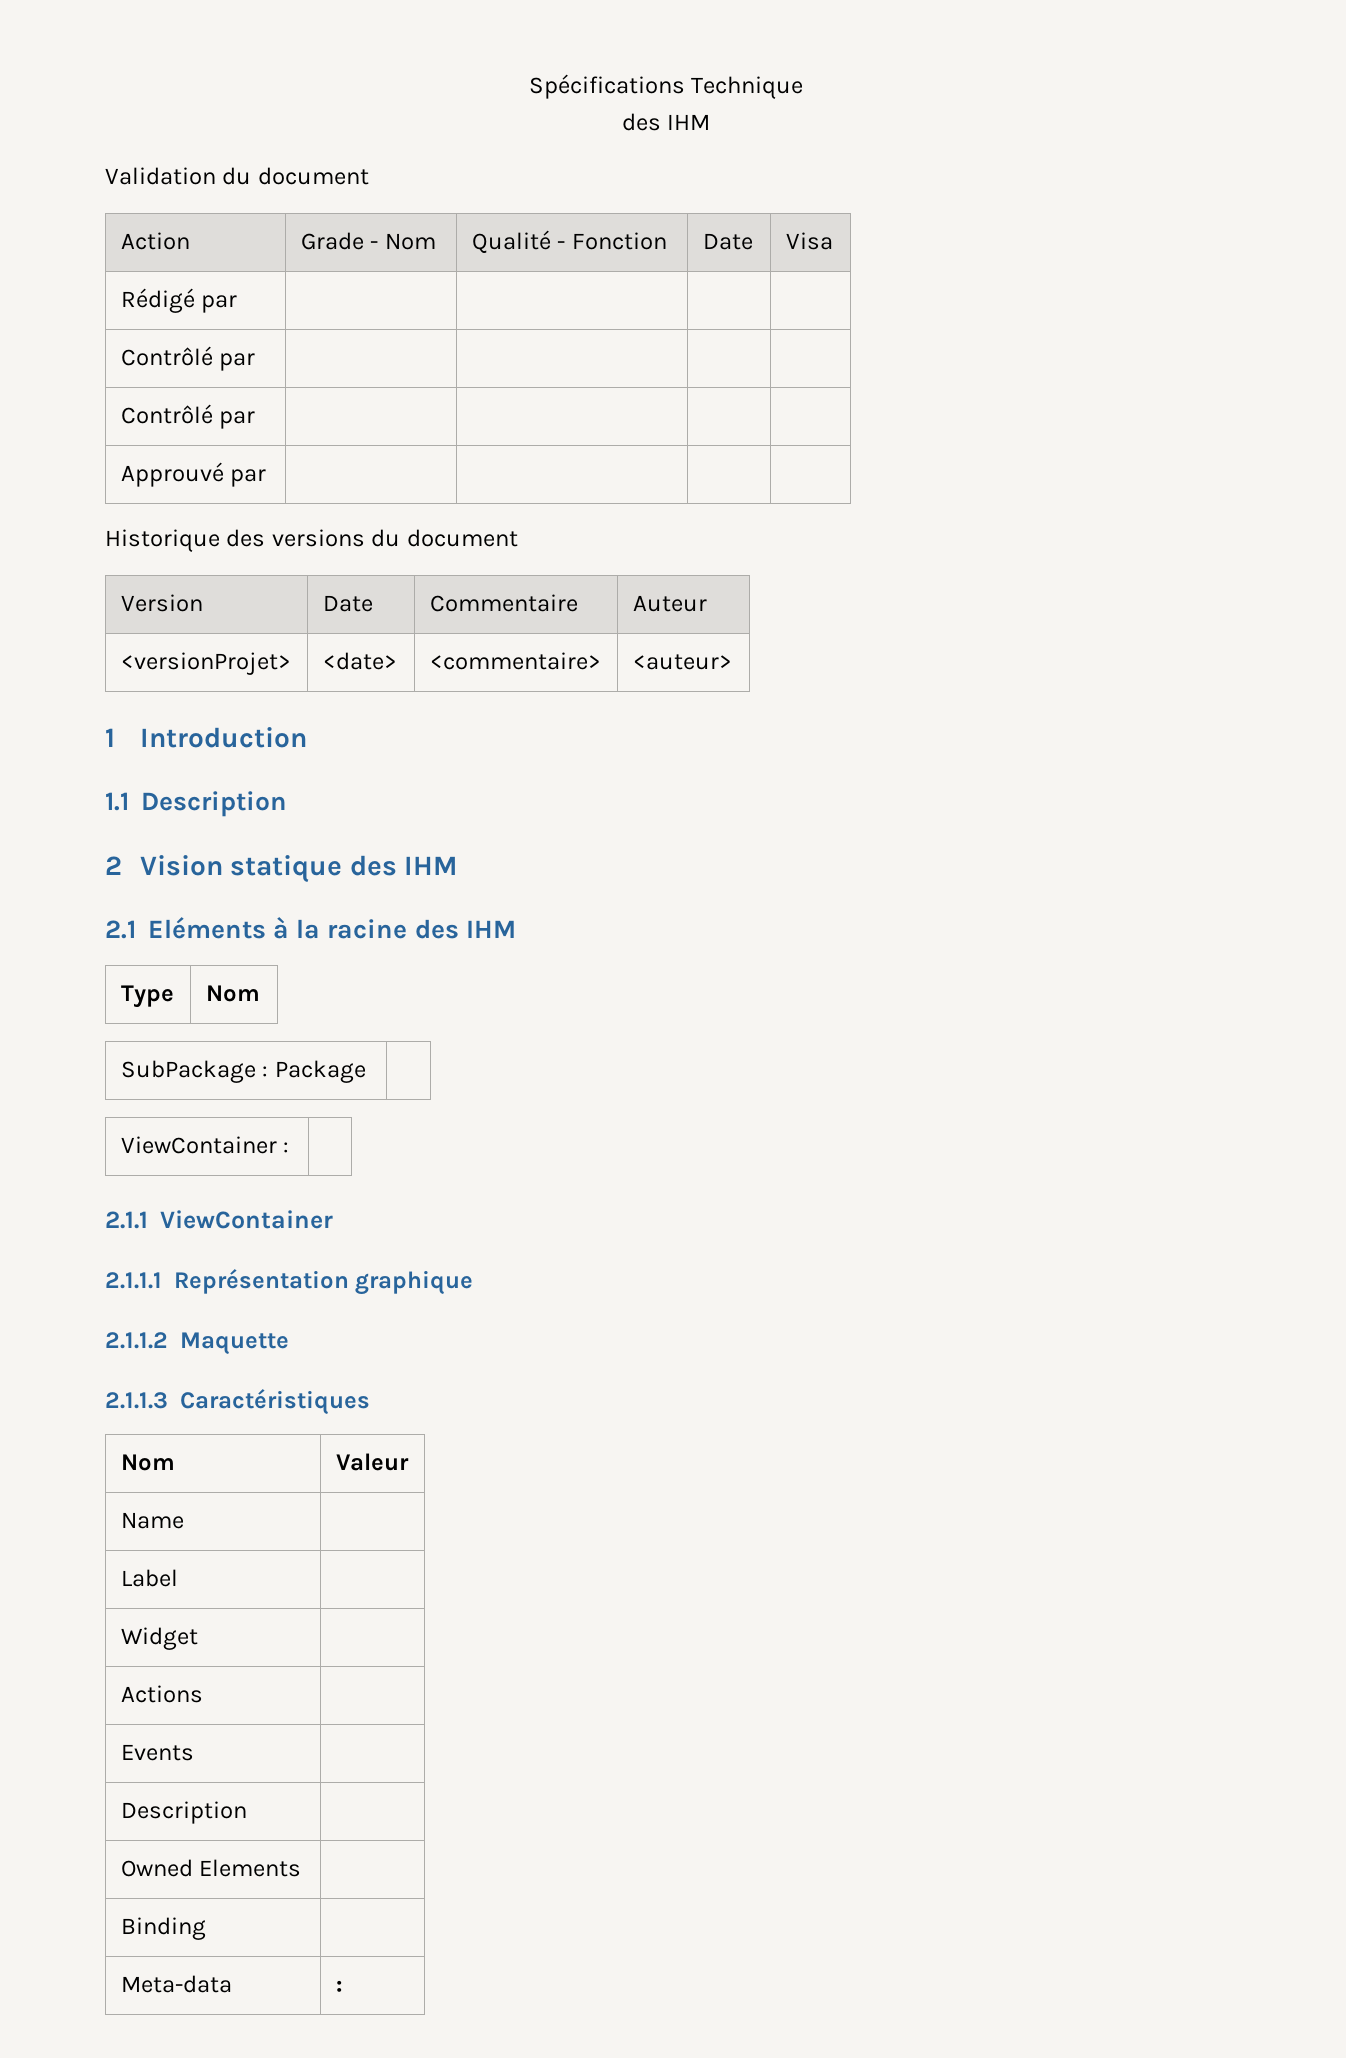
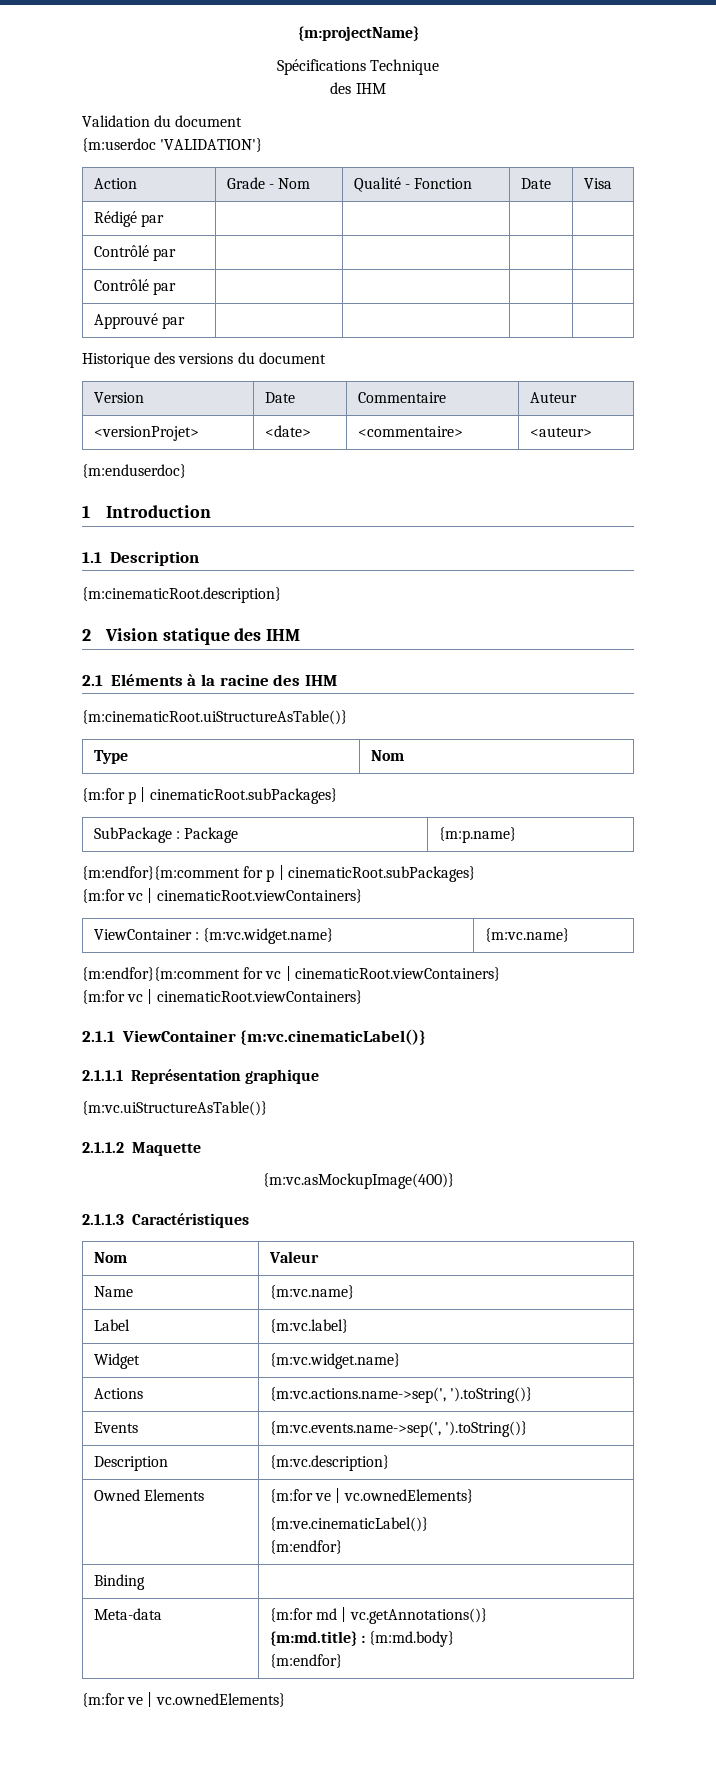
+ {m:projectName}
+ {m:userdoc 'VALIDATION'}
+ {m:enduserdoc}
+ {m:cinematicRoot.description}
+ {m:cinematicRoot.uiStructureAsTable()}
+ {m:for p | cinematicRoot.subPackages}
- SubPackage : Package |
- ViewContainer : |
+ SubPackage : Package | {m:p.name}
+ {m:endfor}{m:comment for p | cinematicRoot.subPackages}
+ {m:for vc | cinematicRoot.viewContainers}
+ ViewContainer : {m:vc.widget.name} | {m:vc.name}
+ {m:endfor}{m:comment for vc | cinematicRoot.viewContainers}
+ {m:for vc | cinematicRoot.viewContainers}
- 2.1.1 ViewContainer
+ 2.1.1 ViewContainer {m:vc.cinematicLabel()}
+ {m:vc.uiStructureAsTable()}
+ {m:vc.asMockupImage(400)}
- Name |
+ Name | {m:vc.name}
- Label |
+ Label | {m:vc.label}
- Widget |
+ Widget | {m:vc.widget.name}
- Actions |
+ Actions | {m:vc.actions.name->sep(', ').toString()}
- Events |
+ Events | {m:vc.events.name->sep(', ').toString()}
- Description |
+ Description | {m:vc.description}
- Owned Elements |
+ Owned Elements | {m:for ve | vc.ownedElements}
+ {m:ve.cinematicLabel()}
+ {m:endfor}
  Binding |
- Meta-data | :
+ Meta-data | {m:for md | vc.getAnnotations()}
+ {m:md.title} : {m:md.body}
+ {m:endfor}
+ {m:for ve | vc.ownedElements}

